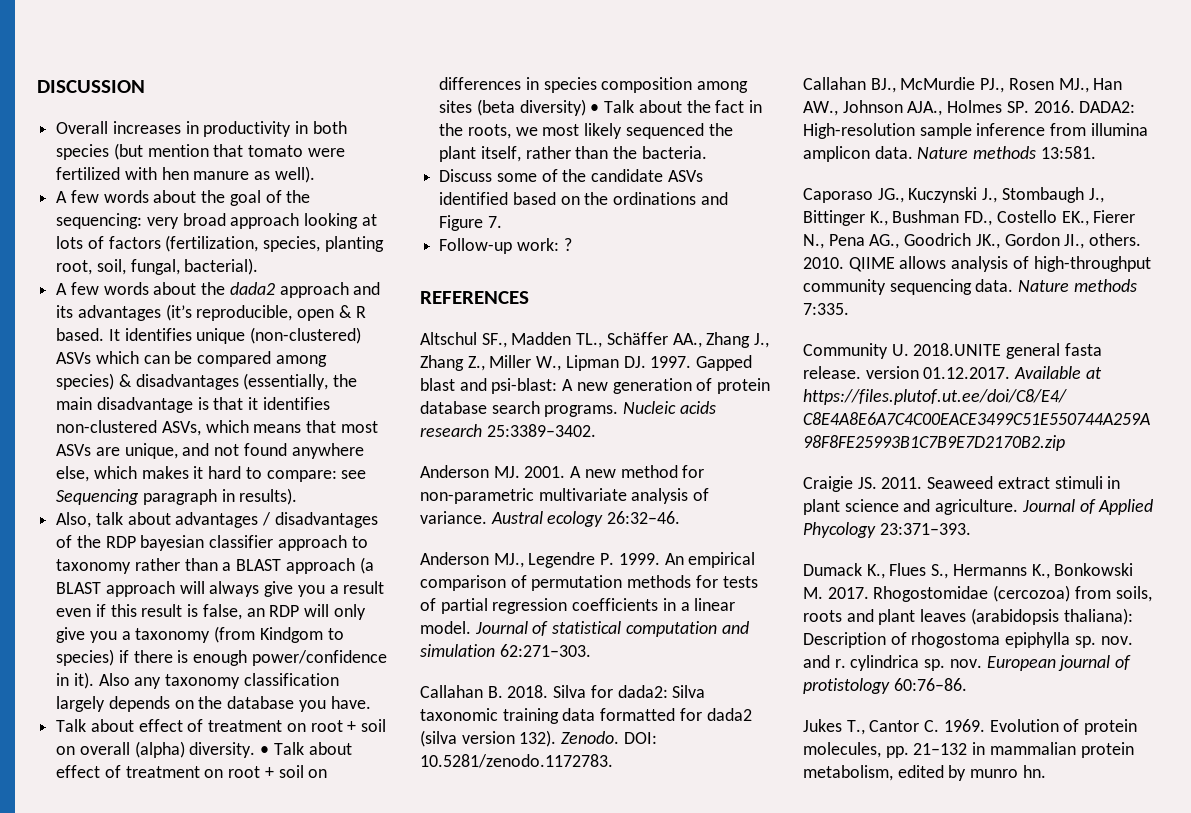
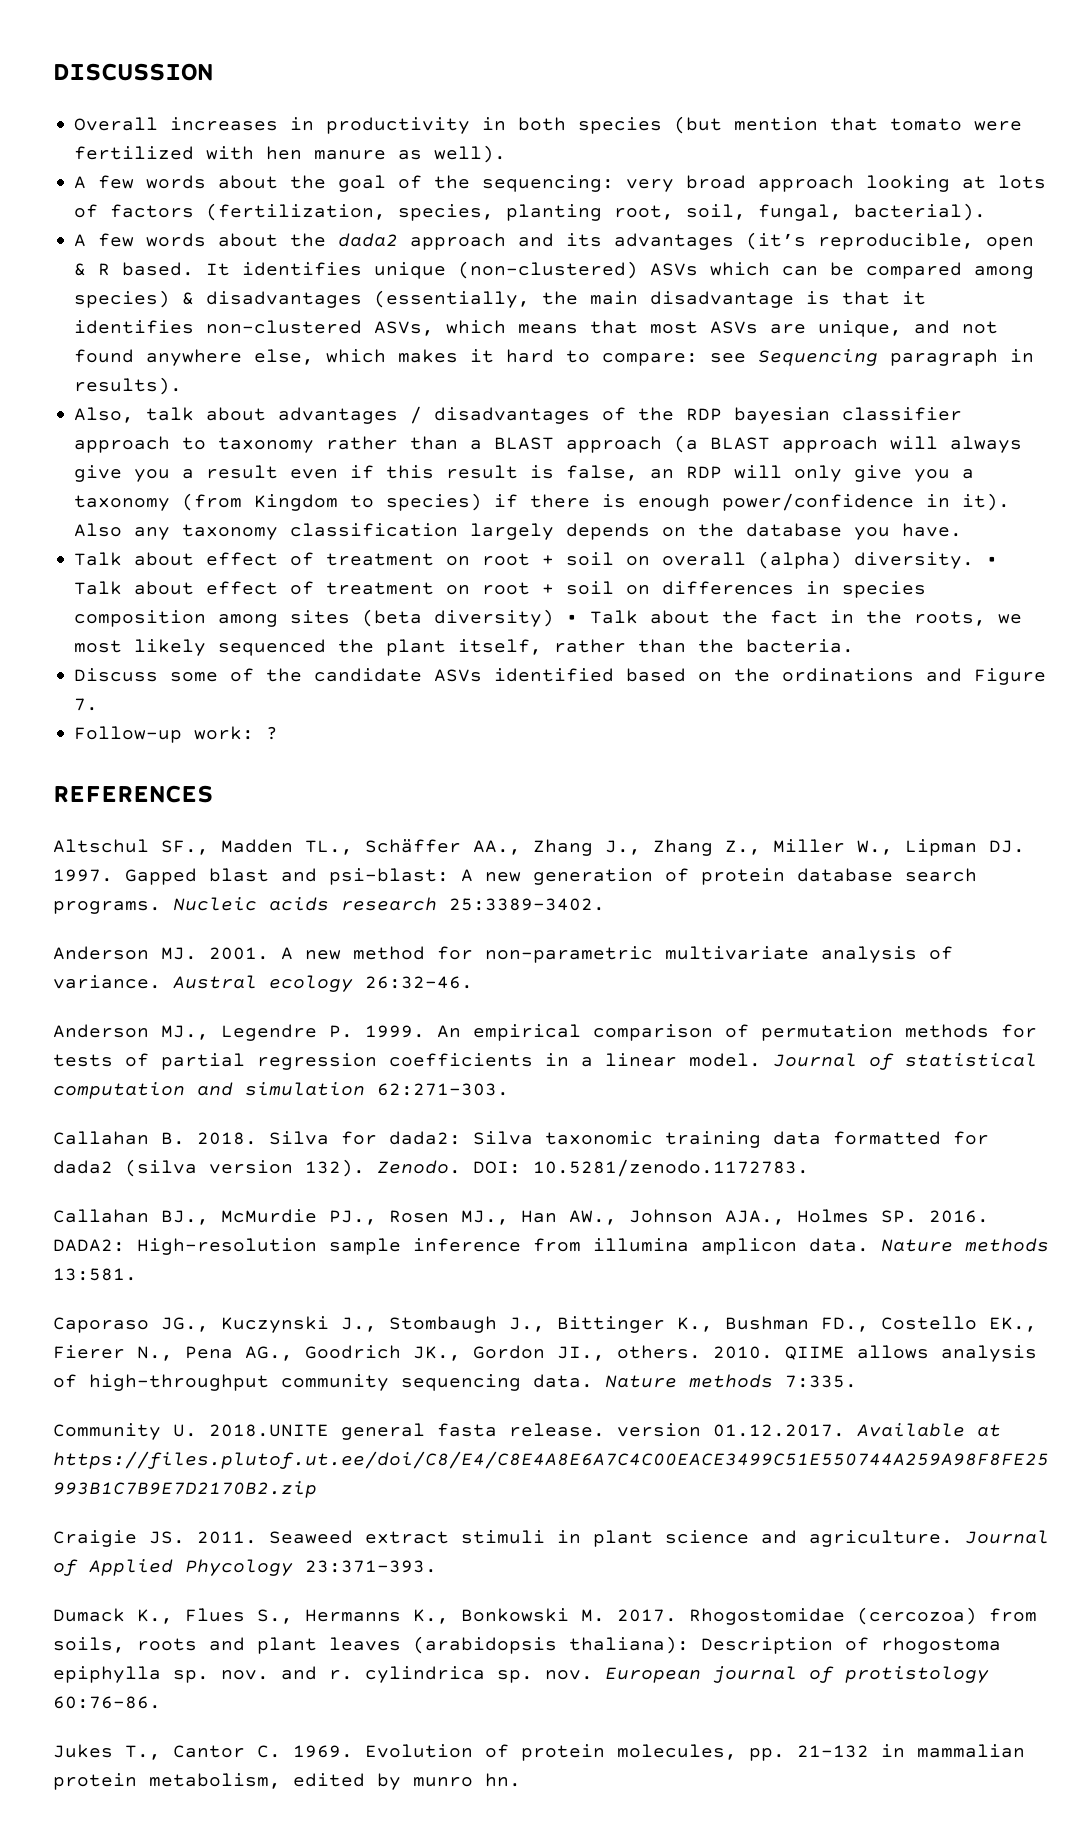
- Also, talk about advantages / disadvantages of the RDP bayesian classifier approach to taxonomy rather than a BLAST approach (a BLAST approach will always give you a result even if this result is false, an RDP will only give you a taxonomy (from Kindgom to species) if there is enough power/confidence in it).
+ Also, talk about advantages / disadvantages of the RDP bayesian classifier approach to taxonomy rather than a BLAST approach (a BLAST approach will always give you a result even if this result is false, an RDP will only give you a taxonomy (from Kingdom to species) if there is enough power/confidence in it).

